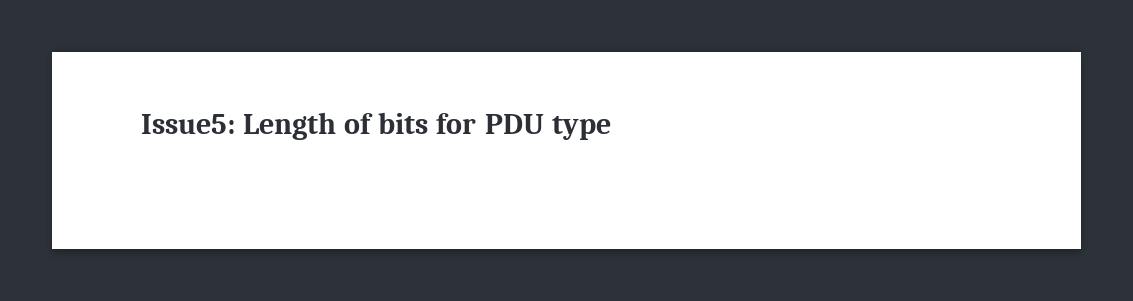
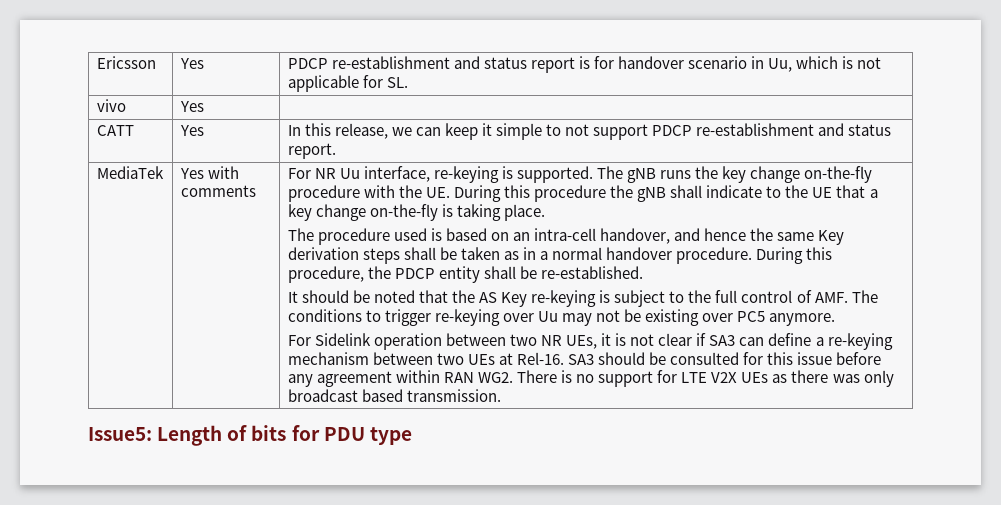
+ Ericsson | Yes | PDCP re-establishment and status report is for handover scenario in Uu, which is not applicable for SL.
+ vivo | Yes |
+ CATT | Yes | In this release, we can keep it simple to not support PDCP re-establishment and status report.
+ MediaTek | Yes with comments | For NR Uu interface, re-keying is supported. The gNB runs the key change on-the-fly procedure with the UE. During this procedure the gNB shall indicate to the UE that a key change on-the-fly is taking place.
+ The procedure used is based on an intra-cell handover, and hence the same Key derivation steps shall be taken as in a normal handover procedure. During this procedure, the PDCP entity shall be re-established.
+ It should be noted that the AS Key re-keying is subject to the full control of AMF. The conditions to trigger re-keying over Uu may not be existing over PC5 anymore.
+ For Sidelink operation between two NR UEs, it is not clear if SA3 can define a re-keying mechanism between two UEs at Rel-16. SA3 should be consulted for this issue before any agreement within RAN WG2. There is no support for LTE V2X UEs as there was only broadcast based transmission.

